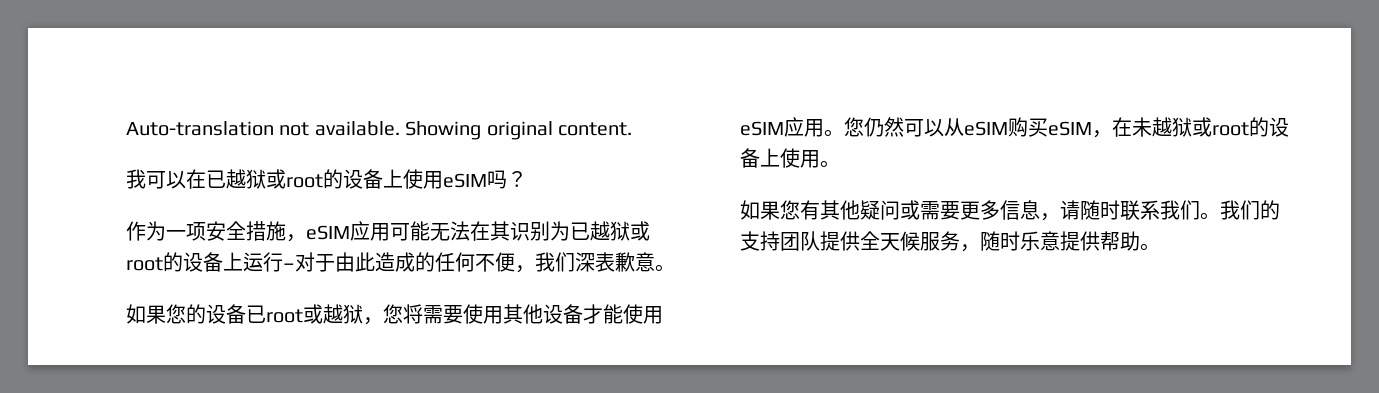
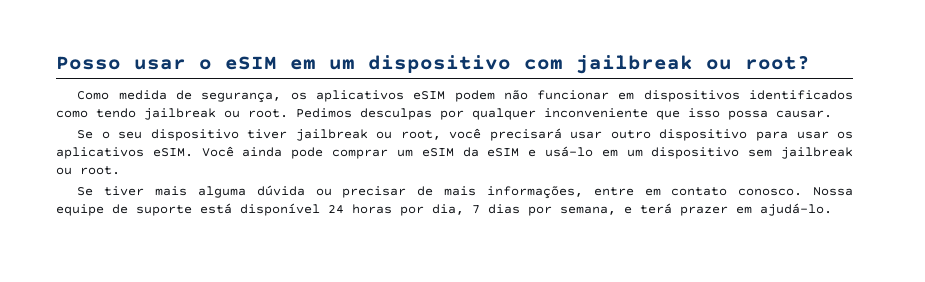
- Auto-translation not available. Showing original content.
- 我可以在已越狱或root的设备上使用eSIM吗？
- 作为一项安全措施，eSIM应用可能无法在其识别为已越狱或root的设备上运行–对于由此造成的任何不便，我们深表歉意。
- 如果您的设备已root或越狱，您将需要使用其他设备才能使用eSIM应用。您仍然可以从eSIM购买eSIM，在未越狱或root的设备上使用。
- 如果您有其他疑问或需要更多信息，请随时联系我们。我们的支持团队提供全天候服务，随时乐意提供帮助。
+ Posso usar o eSIM em um dispositivo com jailbreak ou root?
+ Como medida de segurança, os aplicativos eSIM podem não funcionar em dispositivos identificados como tendo jailbreak ou root. Pedimos desculpas por qualquer inconveniente que isso possa causar.
+ Se o seu dispositivo tiver jailbreak ou root, você precisará usar outro dispositivo para usar os aplicativos eSIM. Você ainda pode comprar um eSIM da eSIM e usá-lo em um dispositivo sem jailbreak ou root.
+ Se tiver mais alguma dúvida ou precisar de mais informações, entre em contato conosco. Nossa equipe de suporte está disponível 24 horas por dia, 7 dias por semana, e terá prazer em ajudá-lo.

